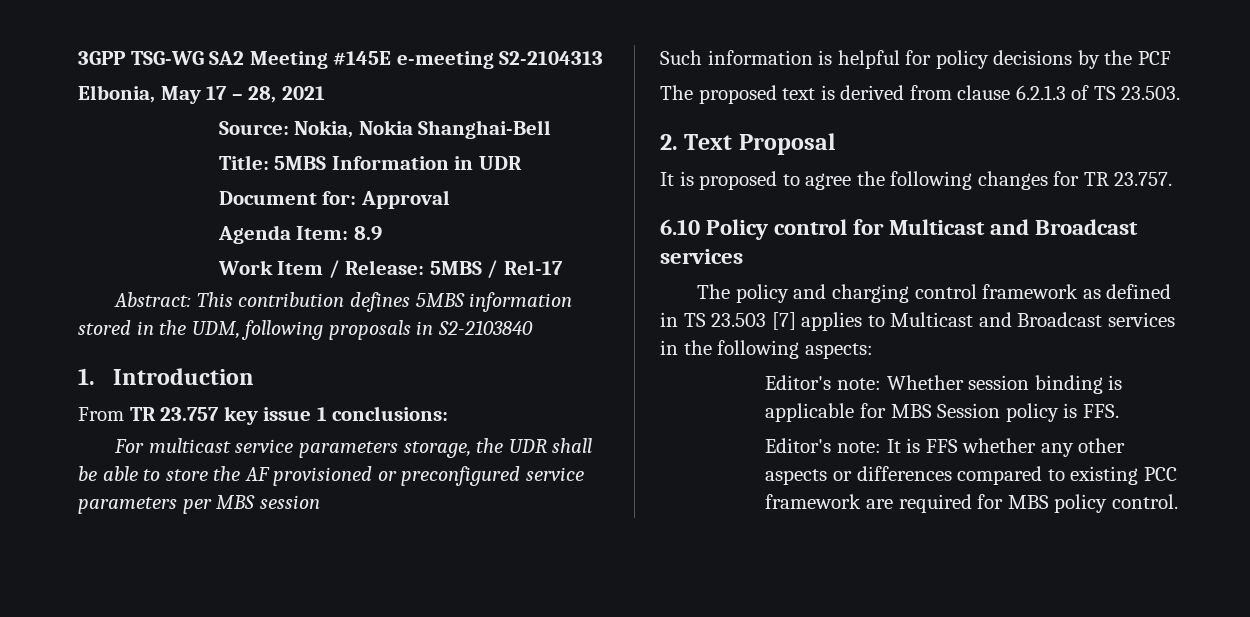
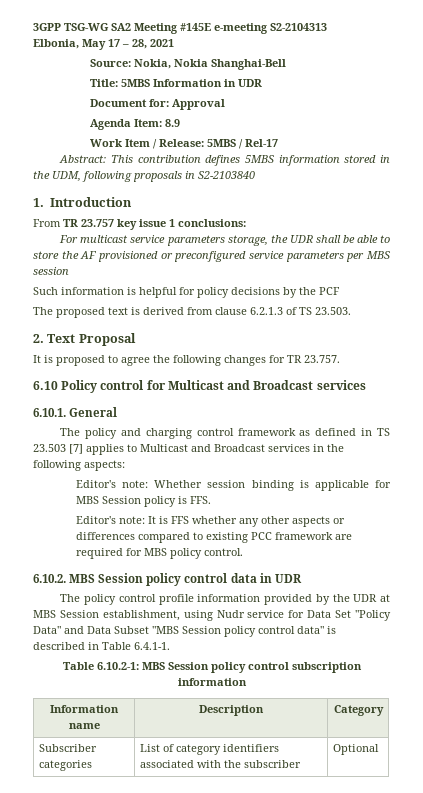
+ 6.10.1. General
+ 6.10.2. MBS Session policy control data in UDR
+ The policy control profile information provided by the UDR at MBS Session establishment, using Nudr service for Data Set "Policy Data" and Data Subset "MBS Session policy control data" is described in Table 6.4.1-1.
+ Table 6.10.2-1: MBS Session policy control subscription information
+ Information name | Description | Category
+ Subscriber categories | List of category identifiers associated with the subscriber | Optional

